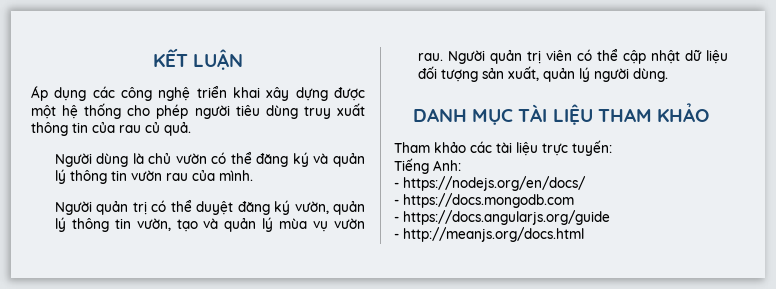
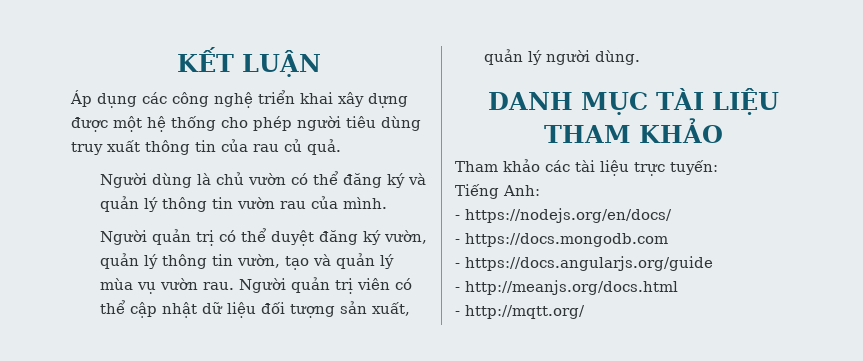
+ - http://mqtt.org/

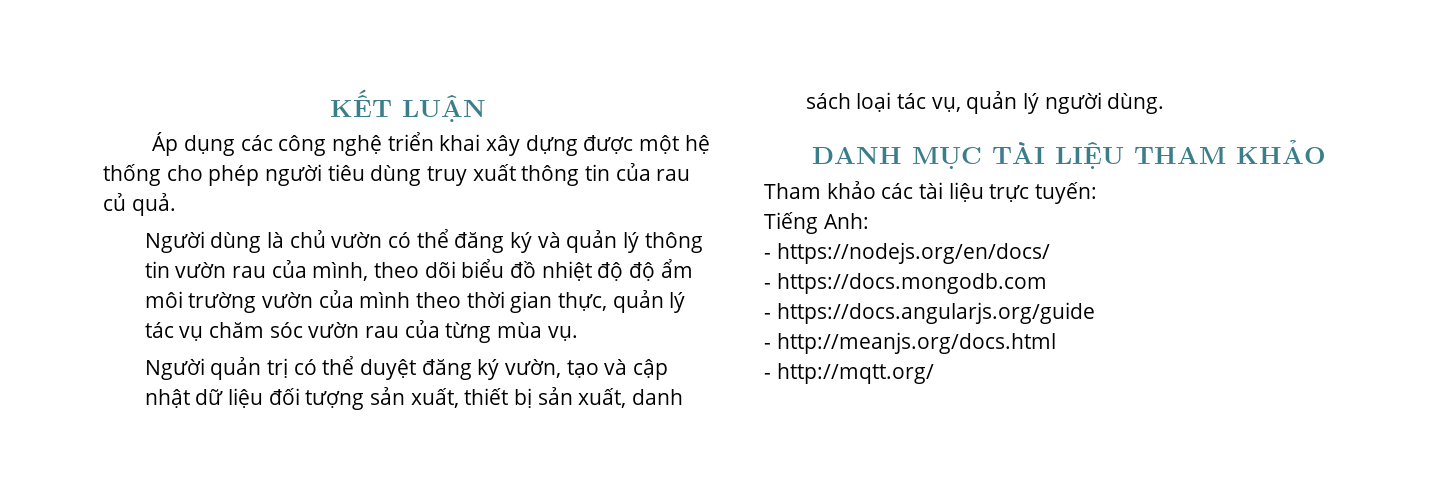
- Người dùng là chủ vườn có thể đăng ký và quản lý thông tin vườn rau của mình.
+ Người dùng là chủ vườn có thể đăng ký và quản lý thông tin vườn rau của mình, theo dõi biểu đồ nhiệt độ độ ẩm môi trường vườn của mình theo thời gian thực, quản lý tác vụ chăm sóc vườn rau của từng mùa vụ.
- Người quản trị có thể duyệt đăng ký vườn, quản lý thông tin vườn, tạo và quản lý mùa vụ vườn rau. Người quản trị viên có thể cập nhật dữ liệu đối tượng sản xuất, quản lý người dùng.
+ Người quản trị có thể duyệt đăng ký vườn, tạo và cập nhật dữ liệu đối tượng sản xuất, thiết bị sản xuất, danh sách loại tác vụ, quản lý người dùng.

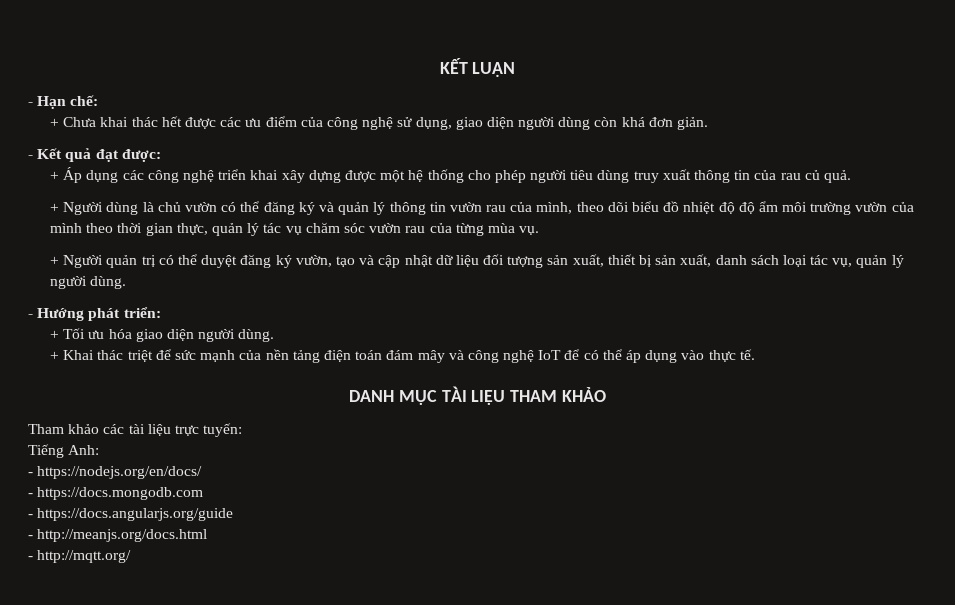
- Áp dụng các công nghệ triển khai xây dựng được một hệ thống cho phép người tiêu dùng truy xuất thông tin của rau củ quả.
+ - Hạn chế:
+ + Chưa khai thác hết được các ưu điểm của công nghệ sử dụng, giao diện người dùng còn khá đơn giản.
+ - Kết quả đạt được:
+ + Áp dụng các công nghệ triển khai xây dựng được một hệ thống cho phép người tiêu dùng truy xuất thông tin của rau củ quả.
- Người dùng là chủ vườn có thể đăng ký và quản lý thông tin vườn rau của mình, theo dõi biểu đồ nhiệt độ độ ẩm môi trường vườn của mình theo thời gian thực, quản lý tác vụ chăm sóc vườn rau của từng mùa vụ.
+ + Người dùng là chủ vườn có thể đăng ký và quản lý thông tin vườn rau của mình, theo dõi biểu đồ nhiệt độ độ ẩm môi trường vườn của mình theo thời gian thực, quản lý tác vụ chăm sóc vườn rau của từng mùa vụ.
- Người quản trị có thể duyệt đăng ký vườn, tạo và cập nhật dữ liệu đối tượng sản xuất, thiết bị sản xuất, danh sách loại tác vụ, quản lý người dùng.
+ + Người quản trị có thể duyệt đăng ký vườn, tạo và cập nhật dữ liệu đối tượng sản xuất, thiết bị sản xuất, danh sách loại tác vụ, quản lý người dùng.
+ - Hướng phát triển:
+ + Tối ưu hóa giao diện người dùng.
+ + Khai thác triệt để sức mạnh của nền tảng điện toán đám mây và công nghệ IoT để có thể áp dụng vào thực tế.

